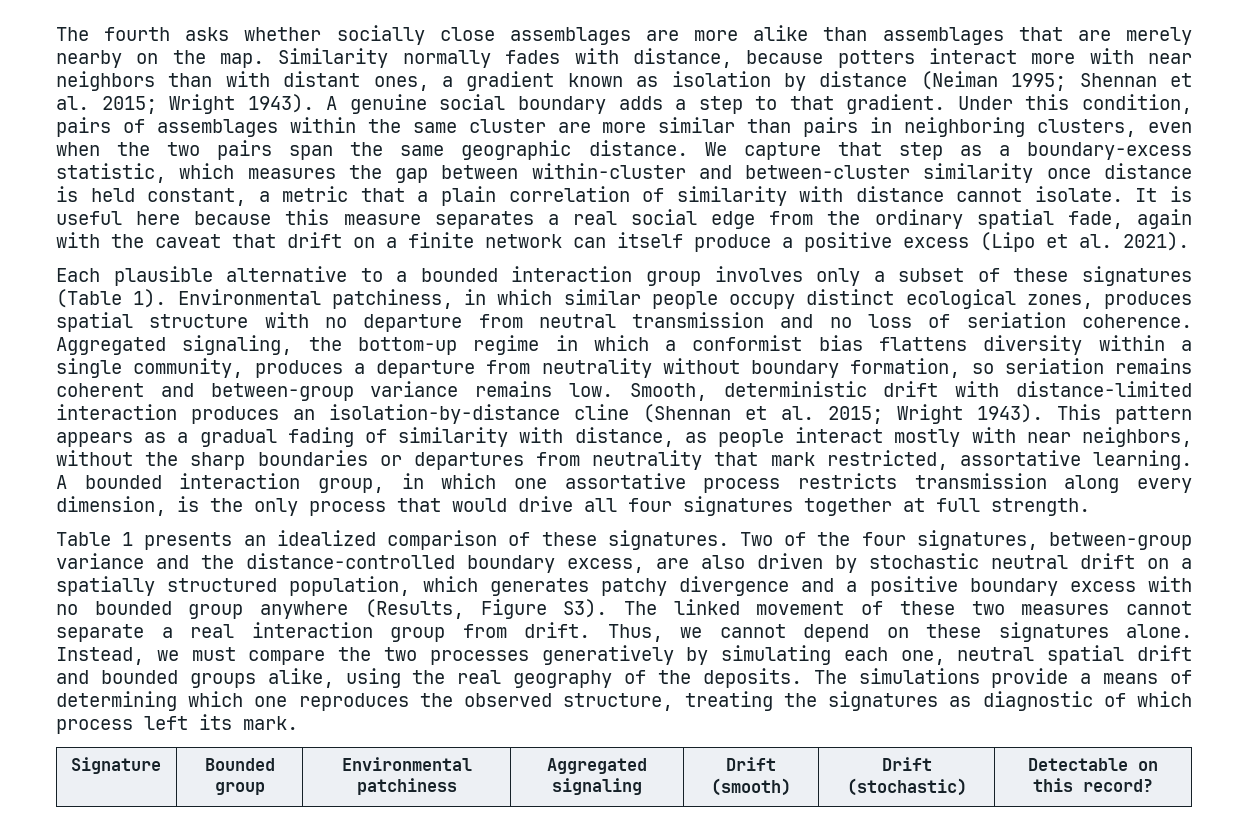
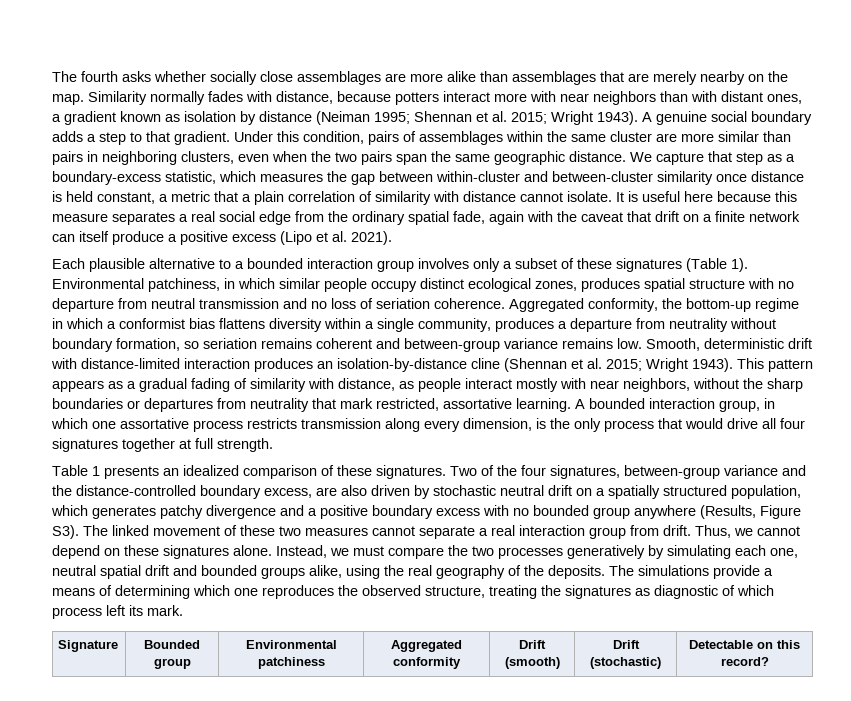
- Aggregated signaling, the bottom-up regime in which a conformist bias flattens diversity within a single community, produces a departure from neutrality without boundary formation, so seriation remains coherent and between-group variance remains low.
+ Aggregated conformity, the bottom-up regime in which a conformist bias flattens diversity within a single community, produces a departure from neutrality without boundary formation, so seriation remains coherent and between-group variance remains low.
- Signature | Bounded group | Environmental patchiness | Aggregated signaling | Drift (smooth) | Drift (stochastic) | Detectable on this record?
+ Signature | Bounded group | Environmental patchiness | Aggregated conformity | Drift (smooth) | Drift (stochastic) | Detectable on this record?

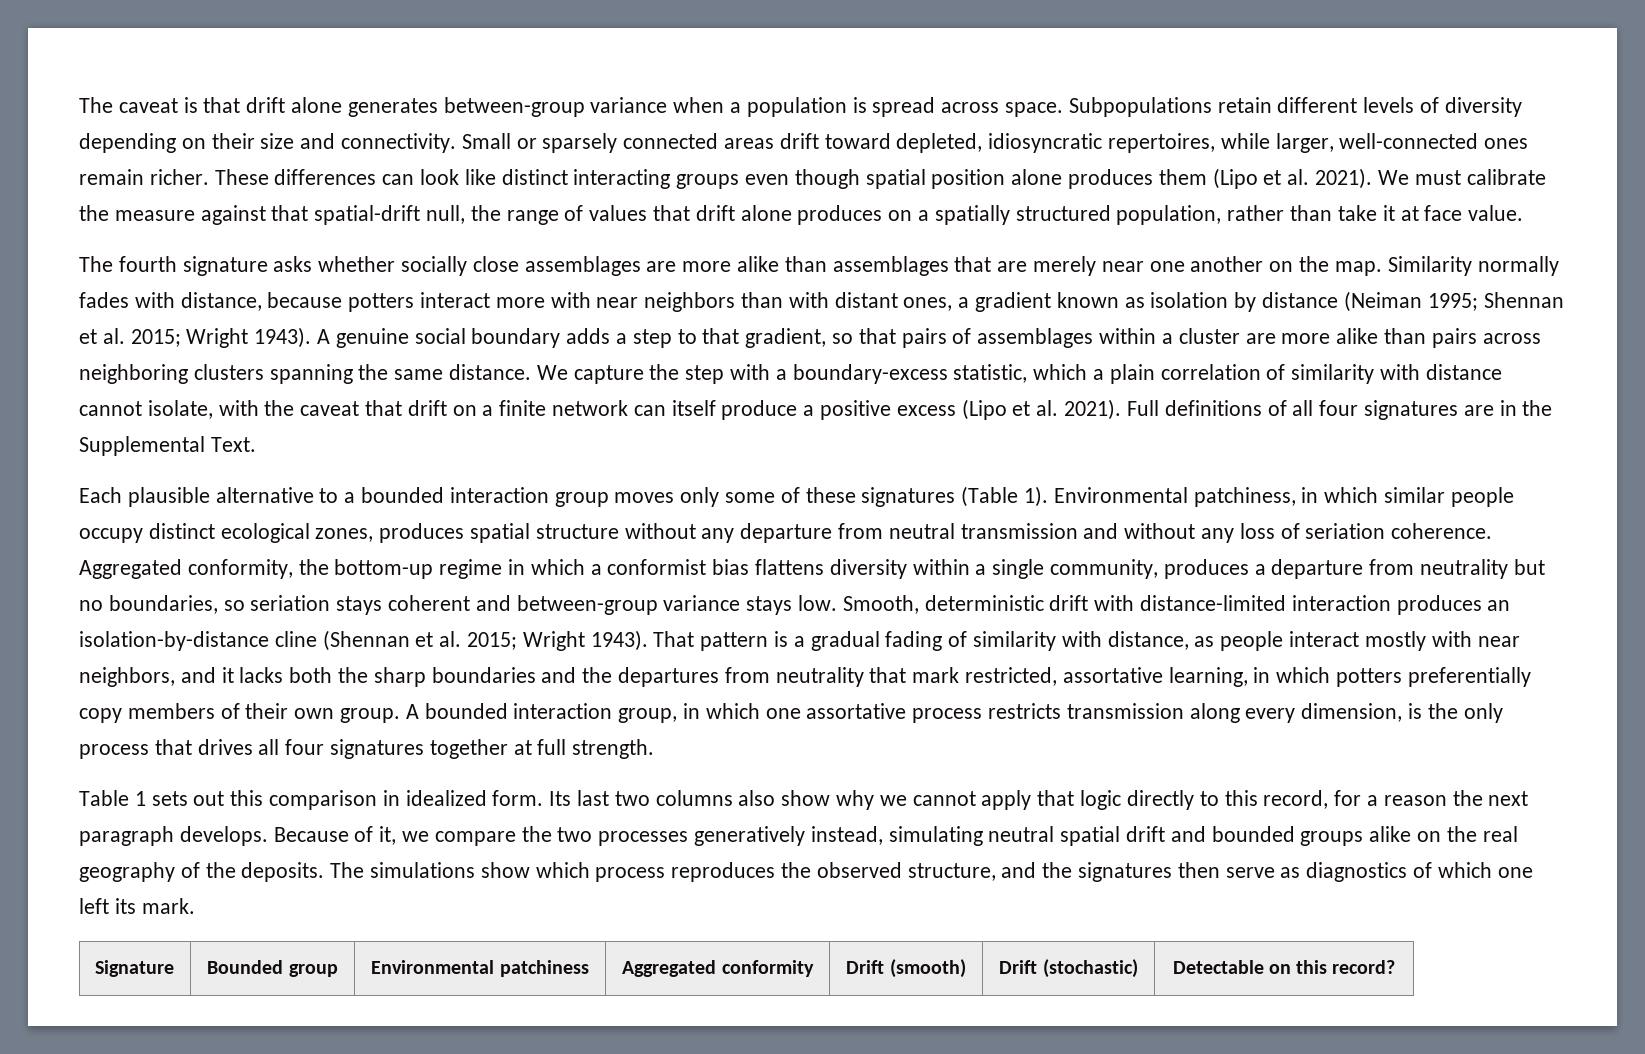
- The fourth asks whether socially close assemblages are more alike than assemblages that are merely nearby on the map.
+ The caveat is that drift alone generates between-group variance when a population is spread across space. Subpopulations retain different levels of diversity depending on their size and connectivity. Small or sparsely connected areas drift toward depleted, idiosyncratic repertoires, while larger, well-connected ones remain richer. These differences can look like distinct interacting groups even though spatial position alone produces them (Lipo et al. 2021). We must calibrate the measure against that spatial-drift null, the range of values that drift alone produces on a spatially structured population, rather than take it at face value.
+ The fourth signature asks whether socially close assemblages are more alike than assemblages that are merely near one another on the map.
- A genuine social boundary adds a step to that gradient. Under this condition, pairs of assemblages within the same cluster are more similar than pairs in neighboring clusters, even when the two pairs span the same geographic distance.
+ A genuine social boundary adds a step to that gradient, so that pairs of assemblages within a cluster are more alike than pairs across neighboring clusters spanning the same distance.
- We capture that step as a boundary-excess statistic, which measures the gap between within-cluster and between-cluster similarity once distance is held constant, a metric that a plain correlation of similarity with distance cannot isolate. It is useful here because this measure separates a real social edge from the ordinary spatial fade, again with the caveat that drift on a finite network can itself produce a positive excess (Lipo et al. 2021).
+ We capture the step with a boundary-excess statistic, which a plain correlation of similarity with distance cannot isolate, with the caveat that drift on a finite network can itself produce a positive excess (Lipo et al. 2021). Full definitions of all four signatures are in the Supplemental Text.
- Each plausible alternative to a bounded interaction group involves only a subset of these signatures (Table 1).
+ Each plausible alternative to a bounded interaction group moves only some of these signatures (Table 1).
- Environmental patchiness, in which similar people occupy distinct ecological zones, produces spatial structure with no departure from neutral transmission and no loss of seriation coherence.
+ Environmental patchiness, in which similar people occupy distinct ecological zones, produces spatial structure without any departure from neutral transmission and without any loss of seriation coherence.
- Aggregated conformity, the bottom-up regime in which a conformist bias flattens diversity within a single community, produces a departure from neutrality without boundary formation, so seriation remains coherent and between-group variance remains low.
+ Aggregated conformity, the bottom-up regime in which a conformist bias flattens diversity within a single community, produces a departure from neutrality but no boundaries, so seriation stays coherent and between-group variance stays low.
- This pattern appears as a gradual fading of similarity with distance, as people interact mostly with near neighbors, without the sharp boundaries or departures from neutrality that mark restricted, assortative learning.
+ That pattern is a gradual fading of similarity with distance, as people interact mostly with near neighbors, and it lacks both the sharp boundaries and the departures from neutrality that mark restricted, assortative learning, in which potters preferentially copy members of their own group.
- A bounded interaction group, in which one assortative process restricts transmission along every dimension, is the only process that would drive all four signatures together at full strength.
+ A bounded interaction group, in which one assortative process restricts transmission along every dimension, is the only process that drives all four signatures together at full strength.
- Table 1 presents an idealized comparison of these signatures. Two of the four signatures, between-group variance and the distance-controlled boundary excess, are also driven by stochastic neutral drift on a spatially structured population, which generates patchy divergence and a positive boundary excess with no bounded group anywhere (Results, Figure S3). The linked movement of these two measures cannot separate a real interaction group from drift. Thus, we cannot depend on these signatures alone. Instead, we must compare the two processes generatively by simulating each one, neutral spatial drift and bounded groups alike, using the real geography of the deposits.
+ Table 1 sets out this comparison in idealized form. Its last two columns also show why we cannot apply that logic directly to this record, for a reason the next paragraph develops. Because of it, we compare the two processes generatively instead, simulating neutral spatial drift and bounded groups alike on the real geography of the deposits.
- The simulations provide a means of determining which one reproduces the observed structure, treating the signatures as diagnostic of which process left its mark.
+ The simulations show which process reproduces the observed structure, and the signatures then serve as diagnostics of which one left its mark.

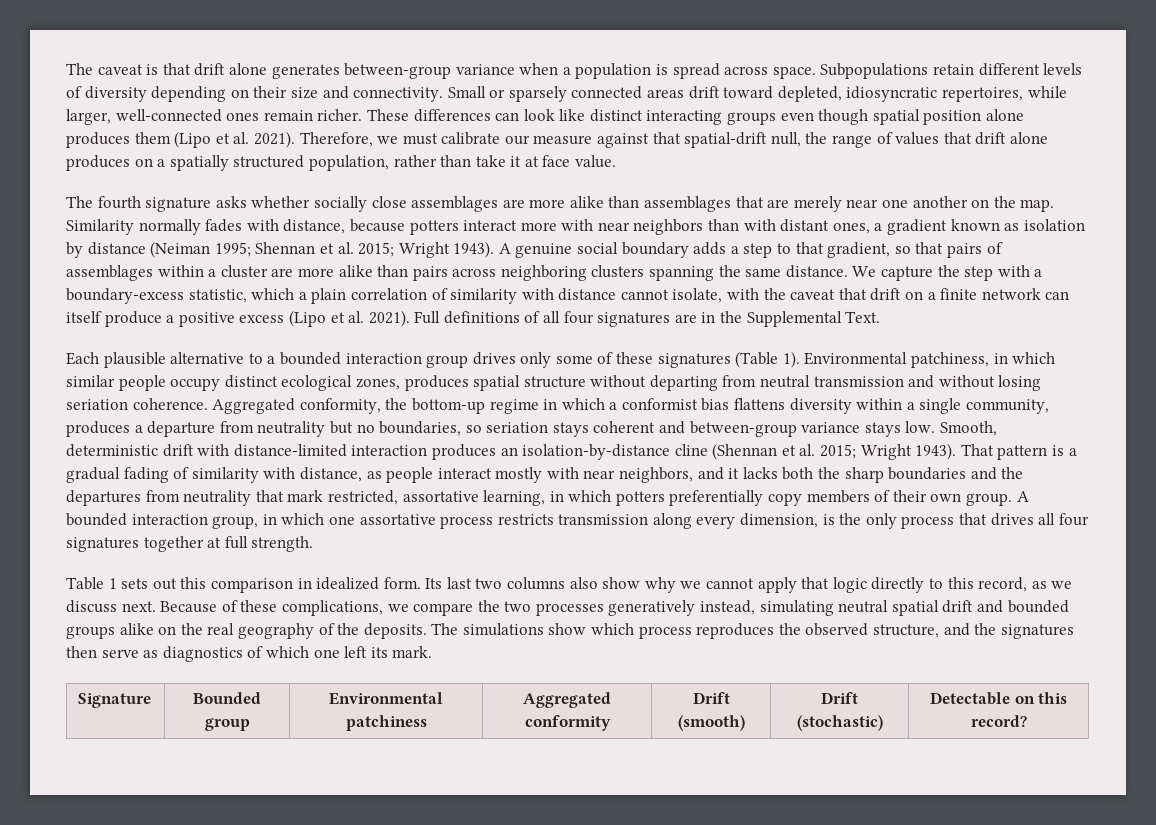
- We must calibrate the measure against that spatial-drift null, the range of values that drift alone produces on a spatially structured population, rather than take it at face value.
+ Therefore, we must calibrate our measure against that spatial-drift null, the range of values that drift alone produces on a spatially structured population, rather than take it at face value.
- Each plausible alternative to a bounded interaction group moves only some of these signatures (Table 1).
+ Each plausible alternative to a bounded interaction group drives only some of these signatures (Table 1).
- Environmental patchiness, in which similar people occupy distinct ecological zones, produces spatial structure without any departure from neutral transmission and without any loss of seriation coherence.
+ Environmental patchiness, in which similar people occupy distinct ecological zones, produces spatial structure without departing from neutral transmission and without losing seriation coherence.
- Its last two columns also show why we cannot apply that logic directly to this record, for a reason the next paragraph develops. Because of it, we compare the two processes generatively instead, simulating neutral spatial drift and bounded groups alike on the real geography of the deposits.
+ Its last two columns also show why we cannot apply that logic directly to this record, as we discuss next. Because of these complications, we compare the two processes generatively instead, simulating neutral spatial drift and bounded groups alike on the real geography of the deposits.

